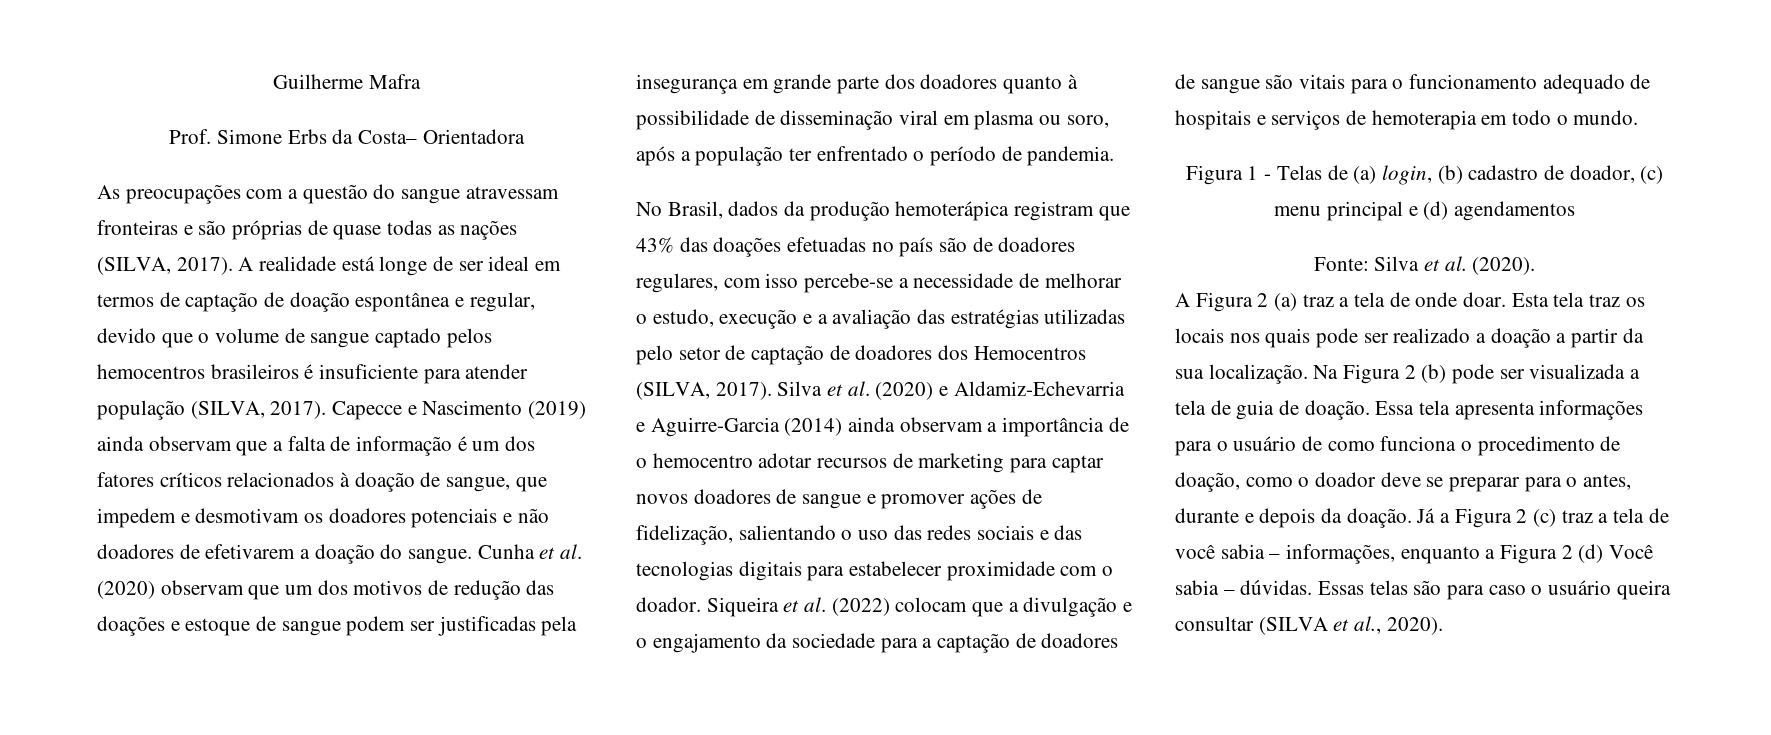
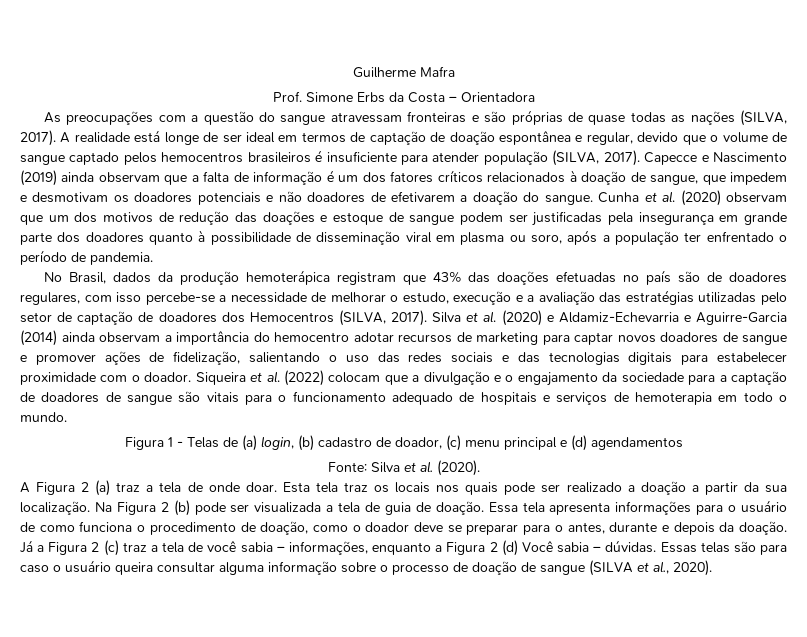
- Prof. Simone Erbs da Costa– Orientadora
+ Prof. Simone Erbs da Costa – Orientadora
- Silva et al. (2020) e Aldamiz-Echevarria e Aguirre-Garcia (2014) ainda observam a importância de o hemocentro adotar recursos de marketing para captar novos doadores de sangue e promover ações de fidelização, salientando o uso das redes sociais e das tecnologias digitais para estabelecer proximidade com o doador.
+ Silva et al. (2020) e Aldamiz-Echevarria e Aguirre-Garcia (2014) ainda observam a importância do hemocentro adotar recursos de marketing para captar novos doadores de sangue e promover ações de fidelização, salientando o uso das redes sociais e das tecnologias digitais para estabelecer proximidade com o doador.
- Essas telas são para caso o usuário queira consultar (SILVA et al., 2020).
+ Essas telas são para caso o usuário queira consultar alguma informação sobre o processo de doação de sangue (SILVA et al., 2020).

